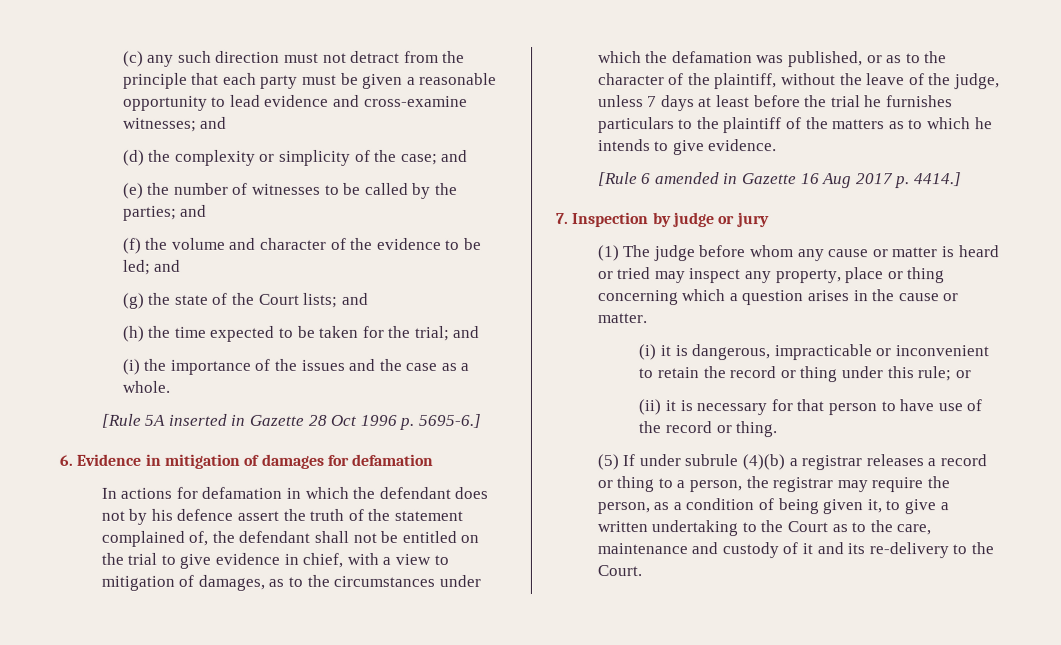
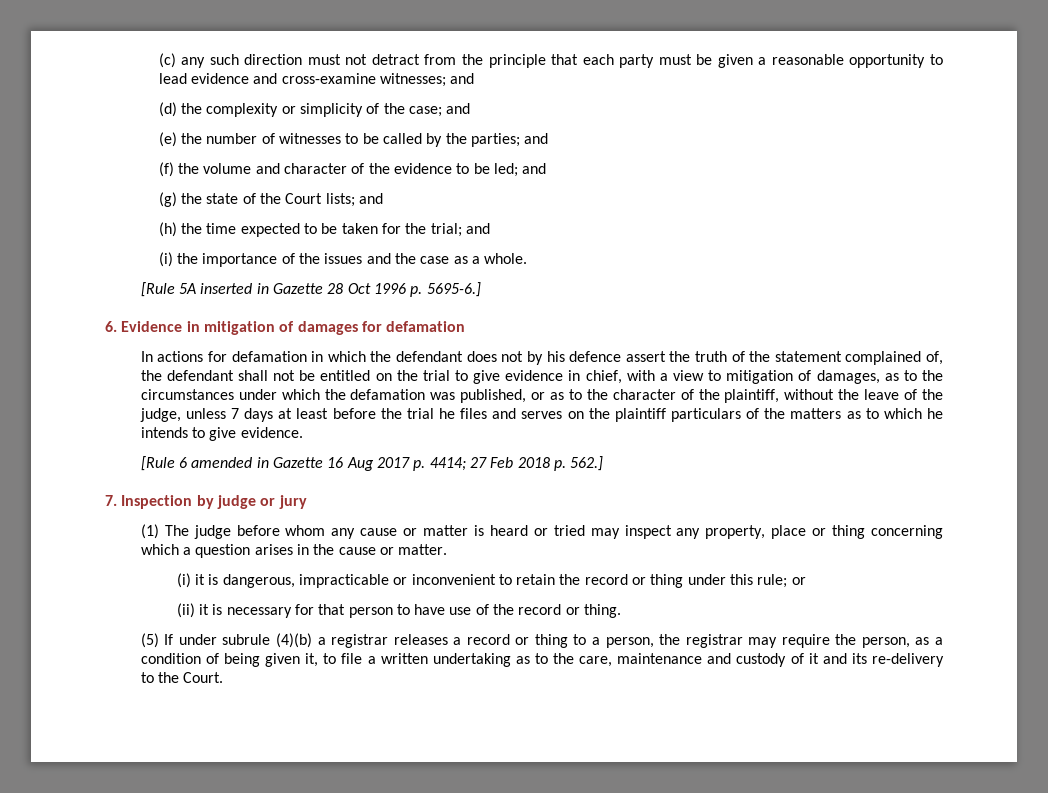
- In actions for defamation in which the defendant does not by his defence assert the truth of the statement complained of, the defendant shall not be entitled on the trial to give evidence in chief, with a view to mitigation of damages, as to the circumstances under which the defamation was published, or as to the character of the plaintiff, without the leave of the judge, unless 7 days at least before the trial he furnishes particulars to the plaintiff of the matters as to which he intends to give evidence.
+ In actions for defamation in which the defendant does not by his defence assert the truth of the statement complained of, the defendant shall not be entitled on the trial to give evidence in chief, with a view to mitigation of damages, as to the circumstances under which the defamation was published, or as to the character of the plaintiff, without the leave of the judge, unless 7 days at least before the trial he files and serves on the plaintiff particulars of the matters as to which he intends to give evidence.
- [Rule 6 amended in Gazette 16 Aug 2017 p. 4414.]
+ [Rule 6 amended in Gazette 16 Aug 2017 p. 4414; 27 Feb 2018 p. 562.]
- (5) If under subrule (4)(b) a registrar releases a record or thing to a person, the registrar may require the person, as a condition of being given it, to give a written undertaking to the Court as to the care, maintenance and custody of it and its re-delivery to the Court.
+ (5) If under subrule (4)(b) a registrar releases a record or thing to a person, the registrar may require the person, as a condition of being given it, to file a written undertaking as to the care, maintenance and custody of it and its re-delivery to the Court.

